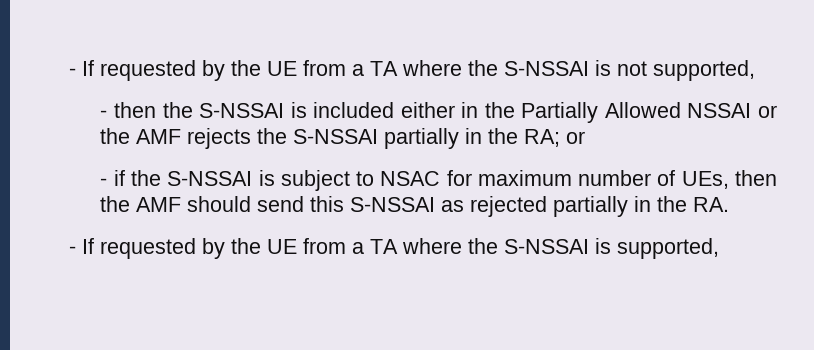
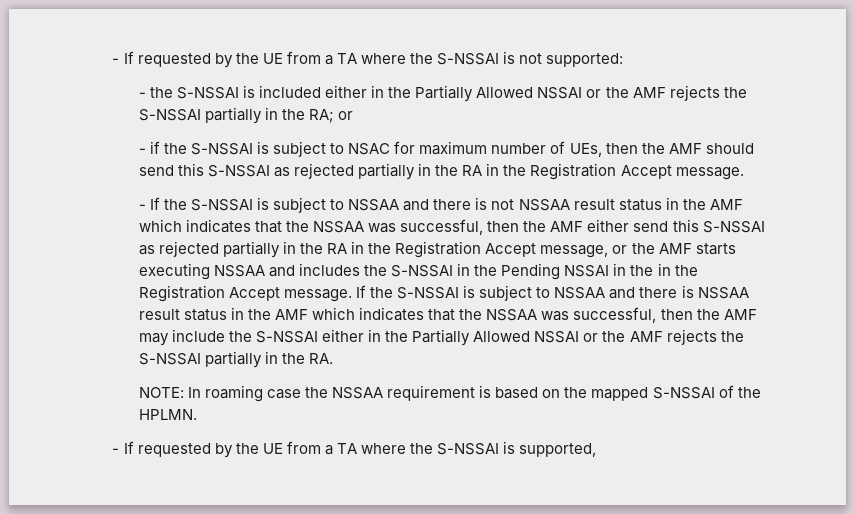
- - If requested by the UE from a TA where the S-NSSAI is not supported,
- - then the S-NSSAI is included either in the Partially Allowed NSSAI or the AMF rejects the S-NSSAI partially in the RA; or
+ - If requested by the UE from a TA where the S-NSSAI is not supported:
+ - the S-NSSAI is included either in the Partially Allowed NSSAI or the AMF rejects the S-NSSAI partially in the RA; or
- - if the S-NSSAI is subject to NSAC for maximum number of UEs, then the AMF should send this S-NSSAI as rejected partially in the RA.
+ - if the S-NSSAI is subject to NSAC for maximum number of UEs, then the AMF should send this S-NSSAI as rejected partially in the RA in the Registration Accept message.
+ - If the S-NSSAI is subject to NSSAA and there is not NSSAA result status in the AMF which indicates that the NSSAA was successful, then the AMF either send this S-NSSAI as rejected partially in the RA in the Registration Accept message, or the AMF starts executing NSSAA and includes the S-NSSAI in the Pending NSSAI in the in the Registration Accept message. If the S-NSSAI is subject to NSSAA and there is NSSAA result status in the AMF which indicates that the NSSAA was successful, then the AMF may include the S-NSSAI either in the Partially Allowed NSSAI or the AMF rejects the S-NSSAI partially in the RA.
+ NOTE: In roaming case the NSSAA requirement is based on the mapped S-NSSAI of the HPLMN.

